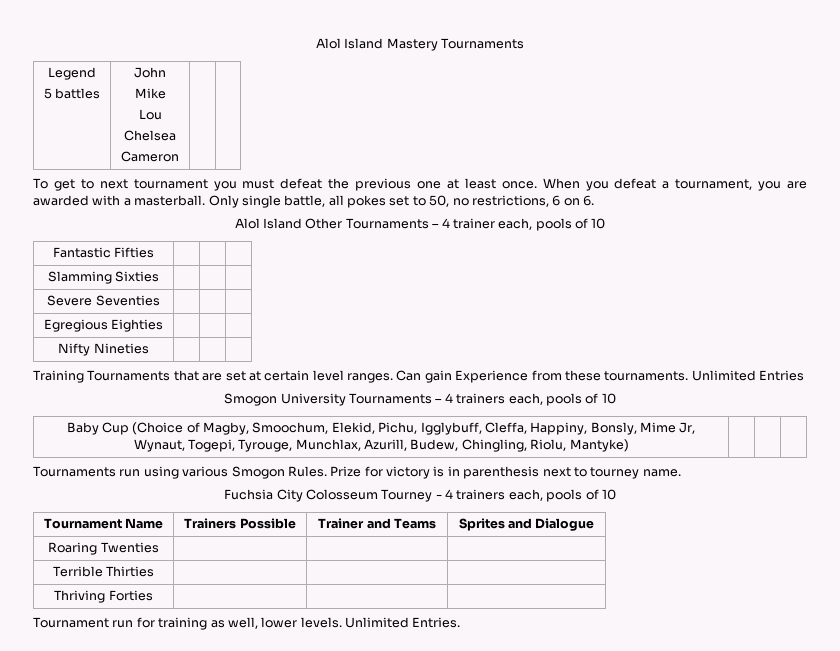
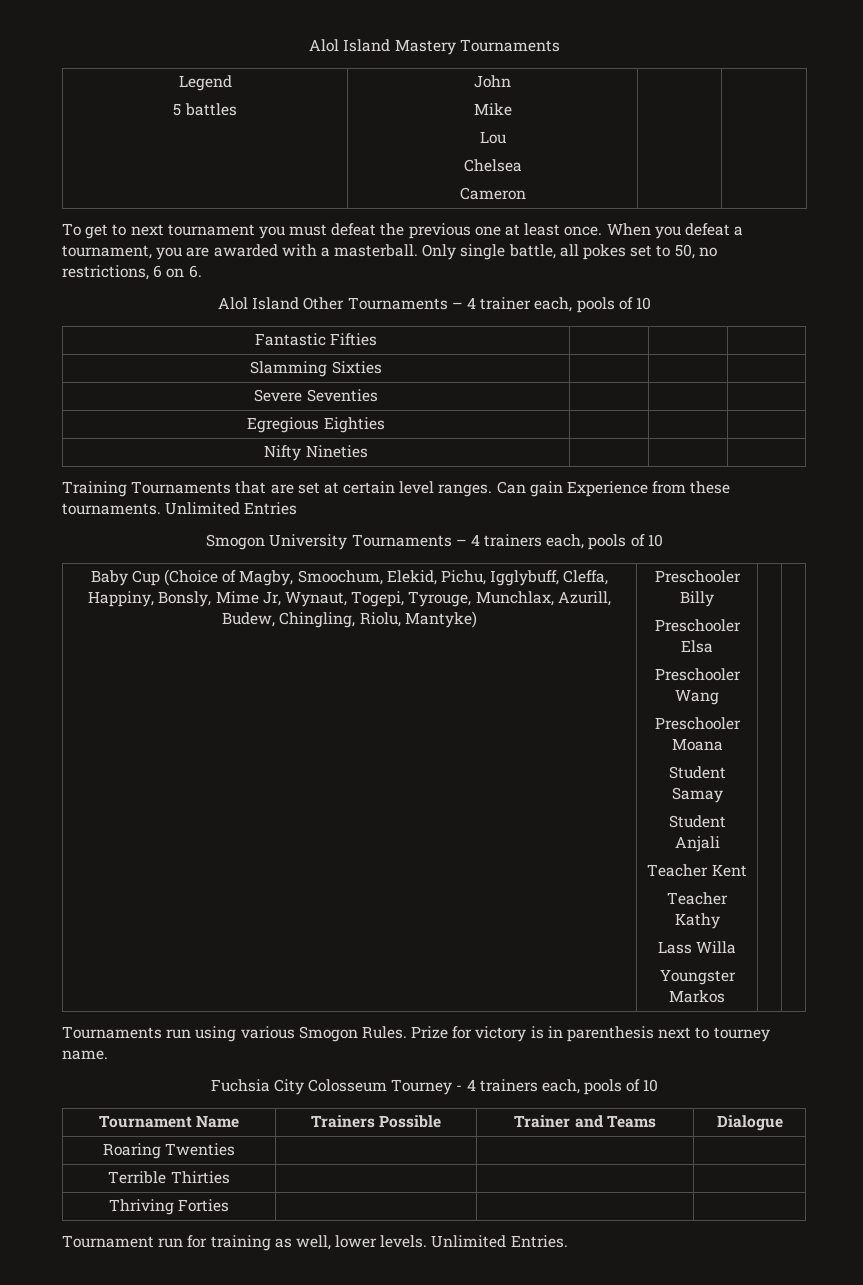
+ Preschooler Billy
+ Preschooler Elsa
+ Preschooler Wang
+ Preschooler Moana
+ Student Samay
+ Student Anjali
+ Teacher Kent
+ Teacher Kathy
+ Lass Willa
+ Youngster Markos
- Tournament Name | Trainers Possible | Trainer and Teams | Sprites and Dialogue
+ Tournament Name | Trainers Possible | Trainer and Teams | Dialogue

